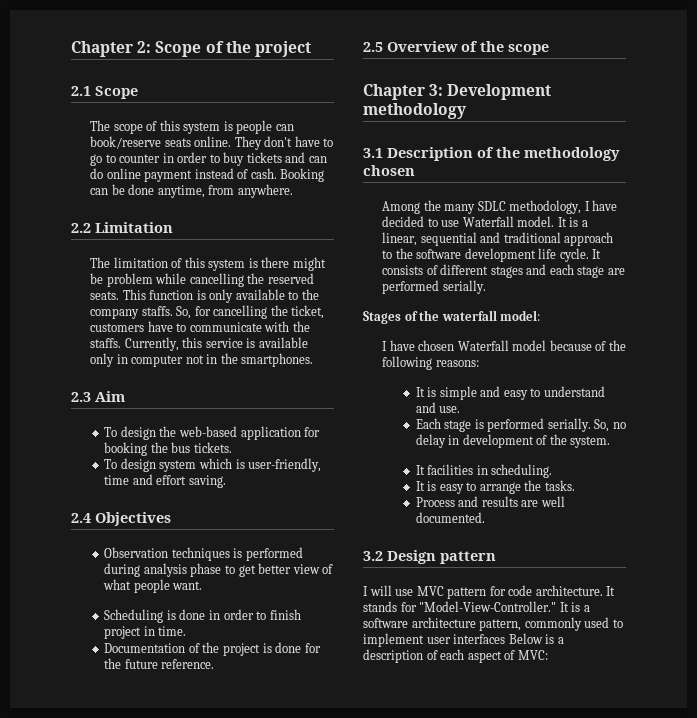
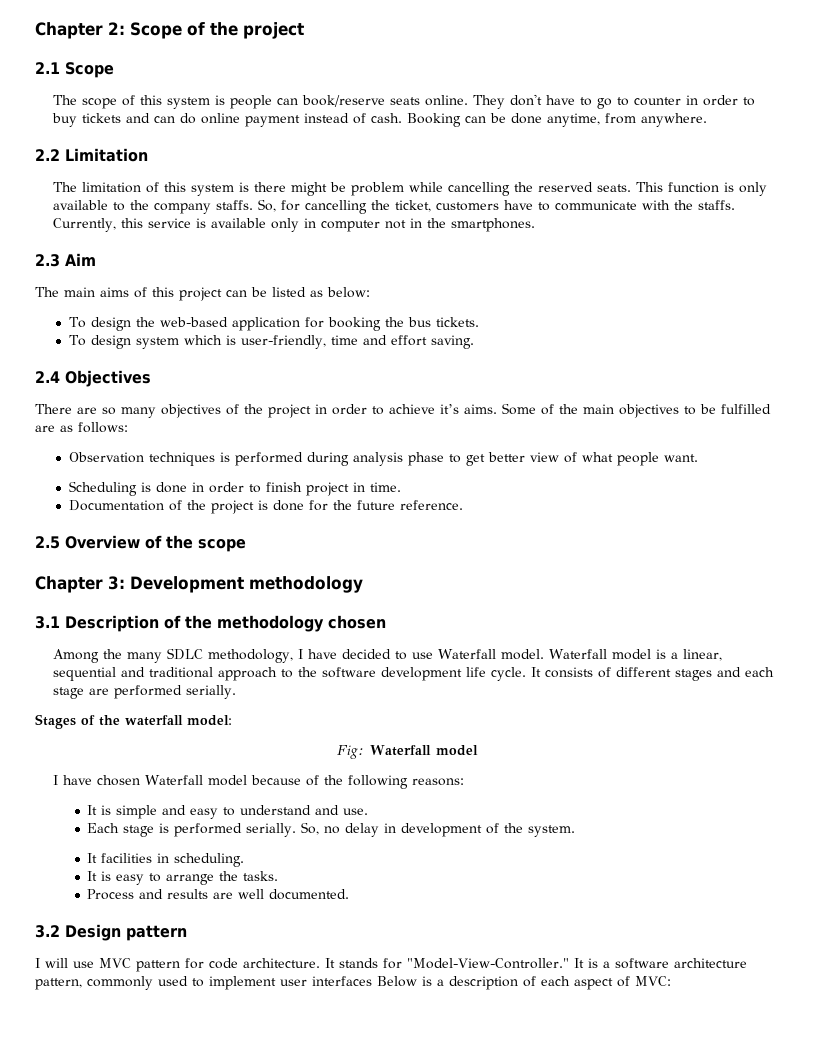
+ The main aims of this project can be listed as below:
+ There are so many objectives of the project in order to achieve it’s aims. Some of the main objectives to be fulfilled are as follows:
- It is a linear, sequential and traditional approach to the software development life cycle.
+ Waterfall model is a linear, sequential and traditional approach to the software development life cycle.
+ Fig: Waterfall model

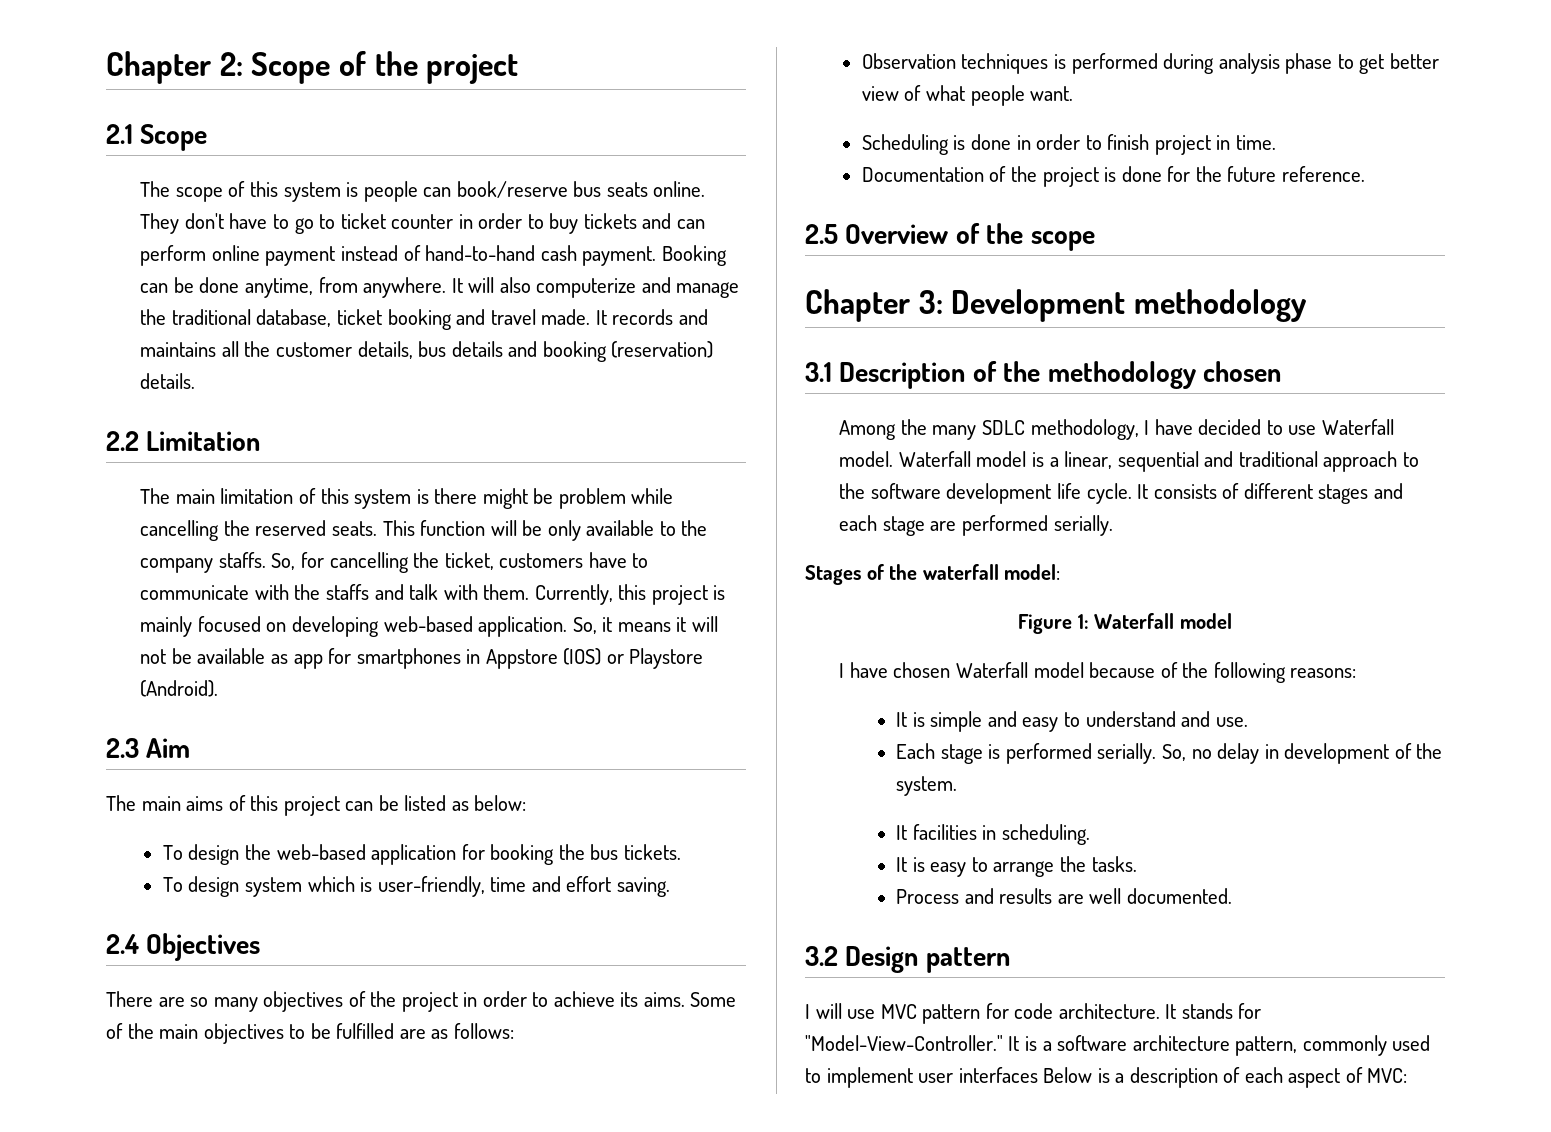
- The scope of this system is people can book/reserve seats online.
+ The scope of this system is people can book/reserve bus seats online.
- They don't have to go to counter in order to buy tickets and can do online payment instead of cash.
+ They don't have to go to ticket counter in order to buy tickets and can perform online payment instead of hand-to-hand cash payment.
+ It will also computerize and manage the traditional database, ticket booking and travel made. It records and maintains all the customer details, bus details and booking (reservation) details.
- The limitation of this system is there might be problem while cancelling the reserved seats.
+ The main limitation of this system is there might be problem while cancelling the reserved seats.
- This function is only available to the company staffs.
+ This function will be only available to the company staffs.
- So, for cancelling the ticket, customers have to communicate with the staffs. Currently, this service is available only in computer not in the smartphones.
+ So, for cancelling the ticket, customers have to communicate with the staffs and talk with them. Currently, this project is mainly focused on developing web-based application. So, it means it will not be available as app for smartphones in Appstore (IOS) or Playstore (Android).
- There are so many objectives of the project in order to achieve it’s aims.
+ There are so many objectives of the project in order to achieve its aims.
- Fig: Waterfall model
+ Figure 1: Waterfall model

